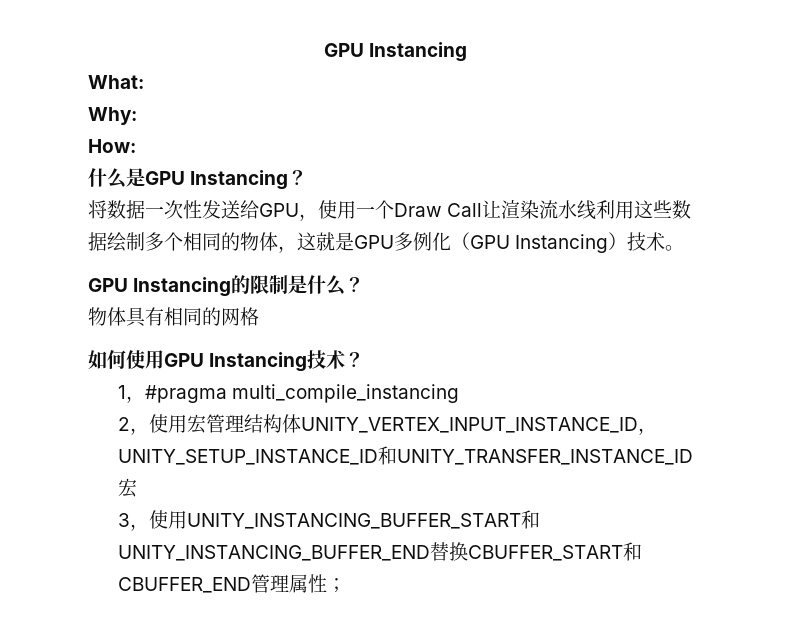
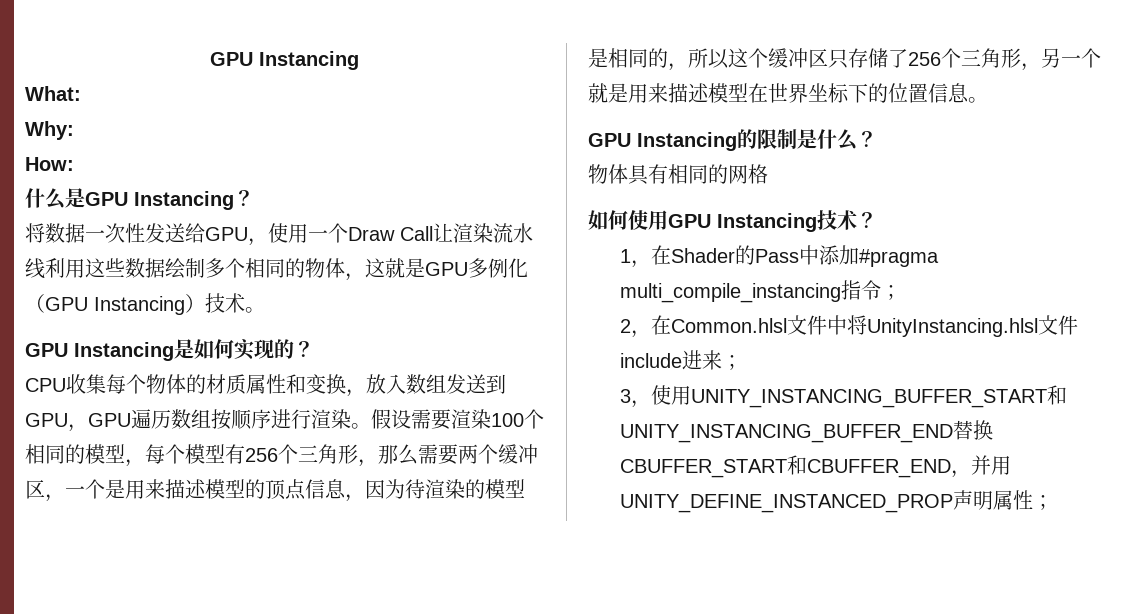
+ GPU Instancing是如何实现的？
+ CPU收集每个物体的材质属性和变换，放入数组发送到GPU，GPU遍历数组按顺序进行渲染。假设需要渲染100个相同的模型，每个模型有256个三角形，那么需要两个缓冲区，一个是用来描述模型的顶点信息，因为待渲染的模型是相同的，所以这个缓冲区只存储了256个三角形，另一个就是用来描述模型在世界坐标下的位置信息。
- 1，#pragma multi_compile_instancing
+ 1，在Shader的Pass中添加#pragma multi_compile_instancing指令；
- 2，使用宏管理结构体UNITY_VERTEX_INPUT_INSTANCE_ID，UNITY_SETUP_INSTANCE_ID和UNITY_TRANSFER_INSTANCE_ID宏
+ 2，在Common.hlsl文件中将UnityInstancing.hlsl文件include进来；
- 3，使用UNITY_INSTANCING_BUFFER_START和UNITY_INSTANCING_BUFFER_END替换CBUFFER_START和CBUFFER_END管理属性；
+ 3，使用UNITY_INSTANCING_BUFFER_START和UNITY_INSTANCING_BUFFER_END替换CBUFFER_START和CBUFFER_END，并用UNITY_DEFINE_INSTANCED_PROP声明属性；

